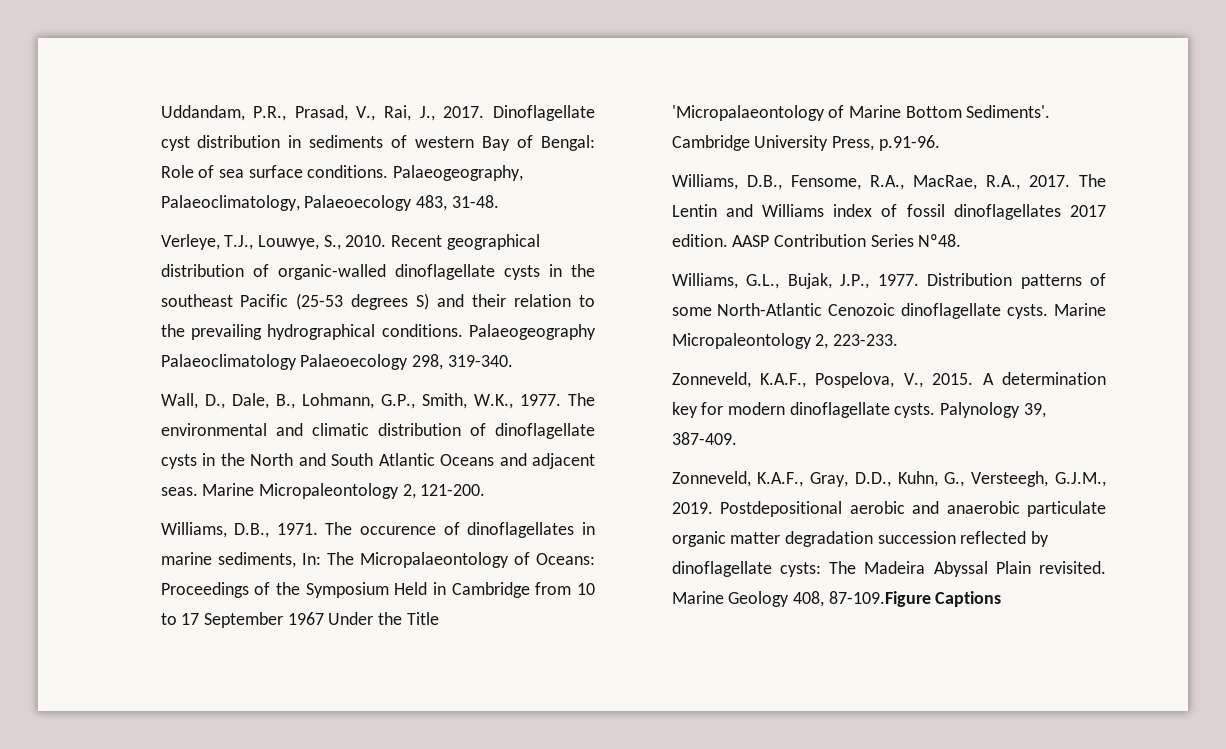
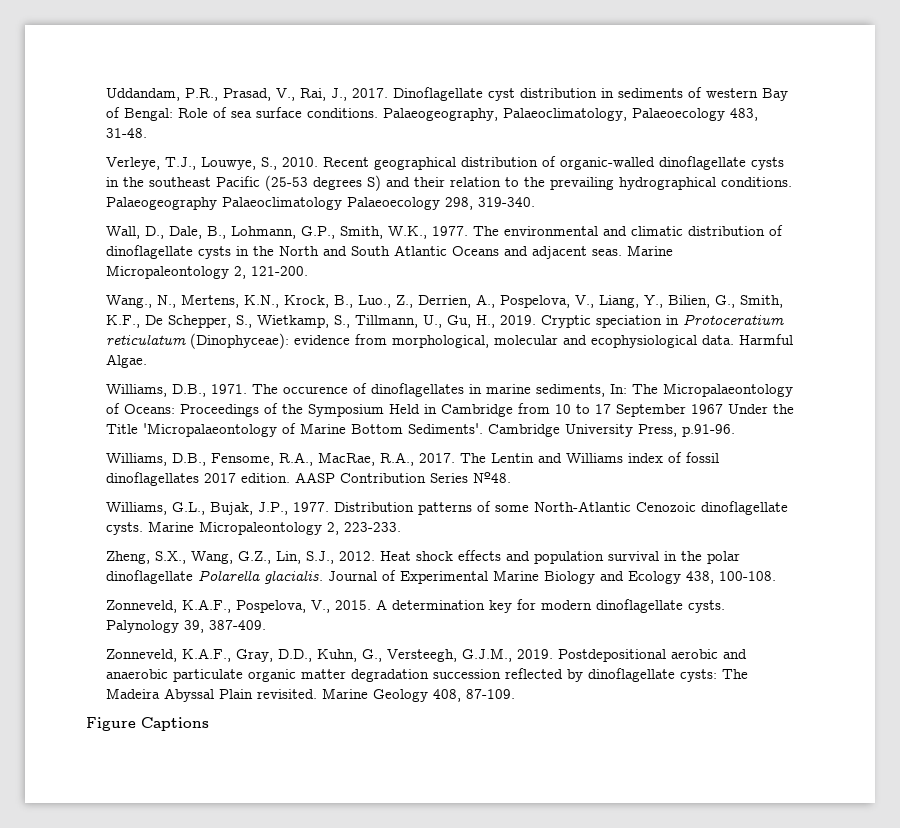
+ Wang., N., Mertens, K.N., Krock, B., Luo., Z., Derrien, A., Pospelova, V., Liang, Y., Bilien, G., Smith, K.F., De Schepper, S., Wietkamp, S., Tillmann, U., Gu, H., 2019. Cryptic speciation in Protoceratium reticulatum (Dinophyceae): evidence from morphological, molecular and ecophysiological data. Harmful Algae.
+ Zheng, S.X., Wang, G.Z., Lin, S.J., 2012. Heat shock effects and population survival in the polar dinoflagellate Polarella glacialis. Journal of Experimental Marine Biology and Ecology 438, 100-108.
- Marine Geology 408, 87-109.Figure Captions
+ Marine Geology 408, 87-109.
+ Figure Captions

